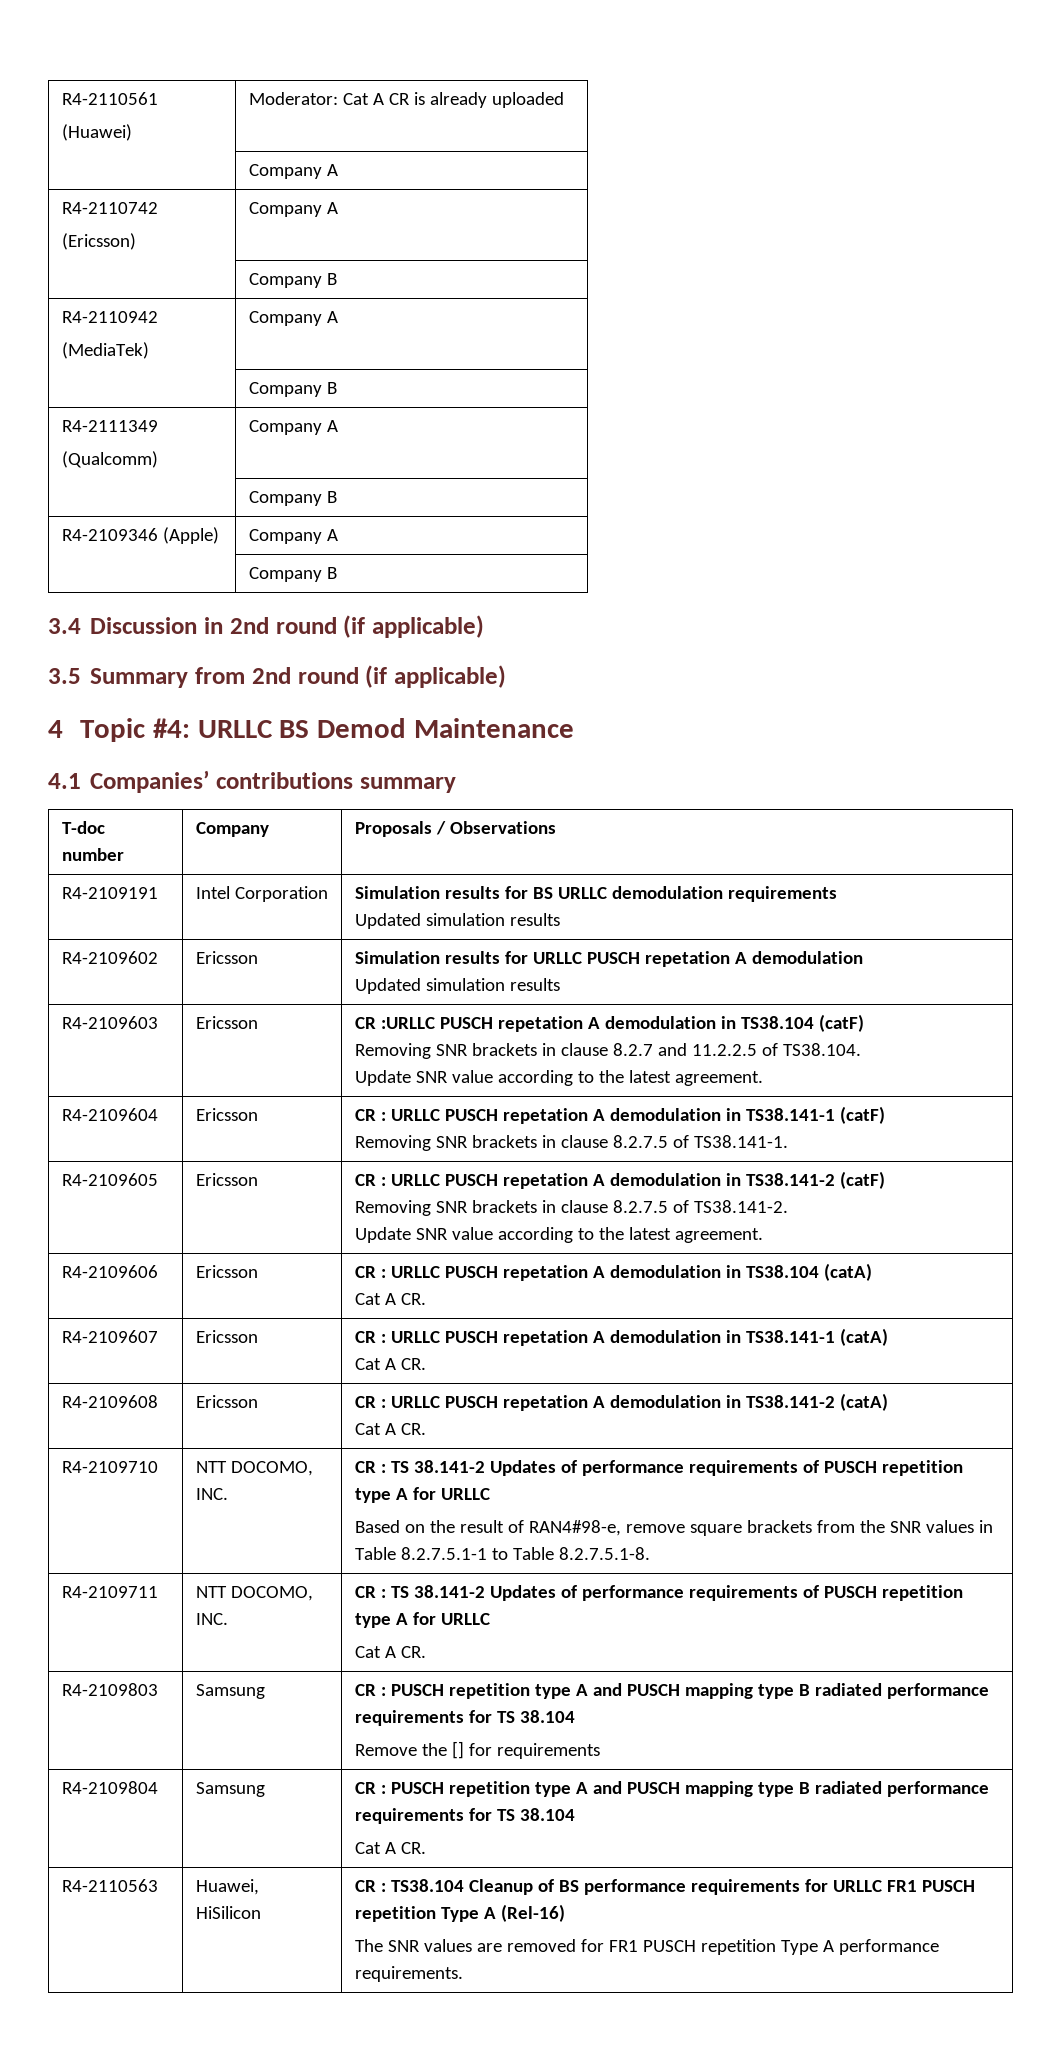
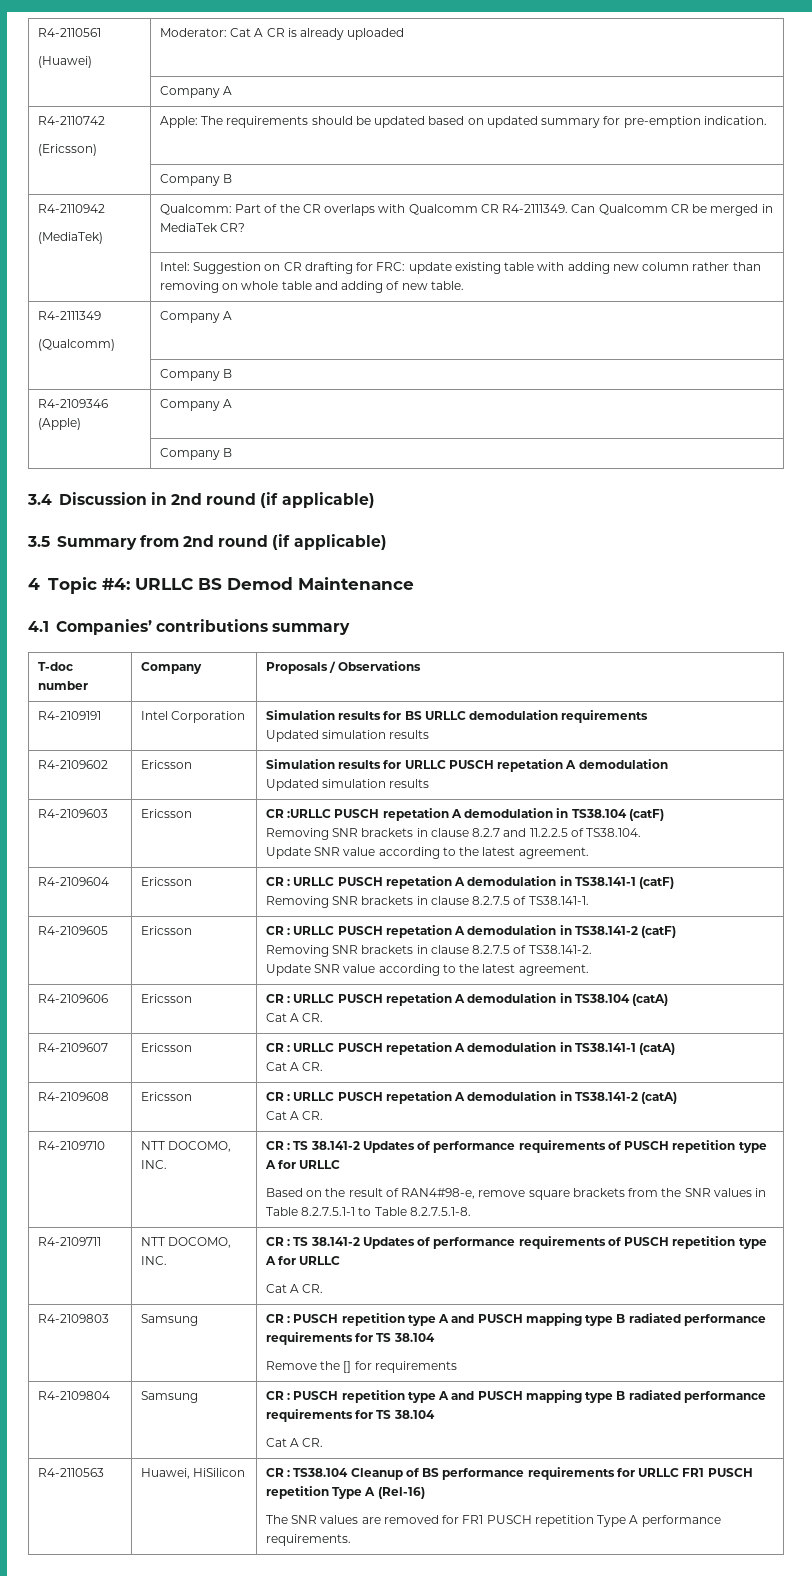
  R4-2110742
- (Ericsson) | Company A
+ (Ericsson) | Apple: The requirements should be updated based on updated summary for pre-emption indication.
  | Company B
  R4-2110942
- (MediaTek) | Company A
- | Company B
+ (MediaTek) | Qualcomm: Part of the CR overlaps with Qualcomm CR R4-2111349. Can Qualcomm CR be merged in MediaTek CR?
+ | Intel: Suggestion on CR drafting for FRC: update existing table with adding new column rather than removing on whole table and adding of new table.

